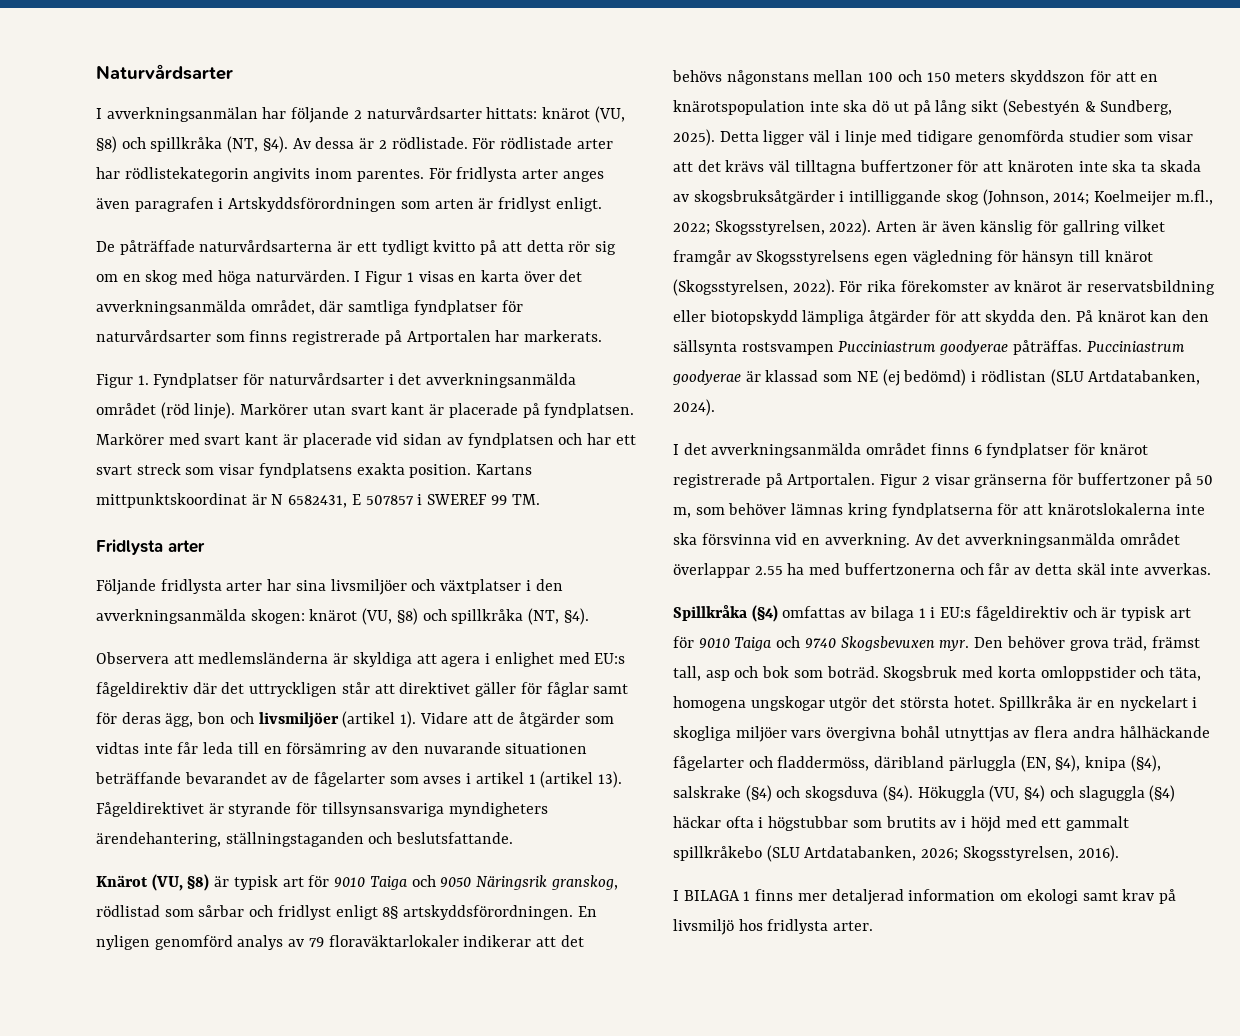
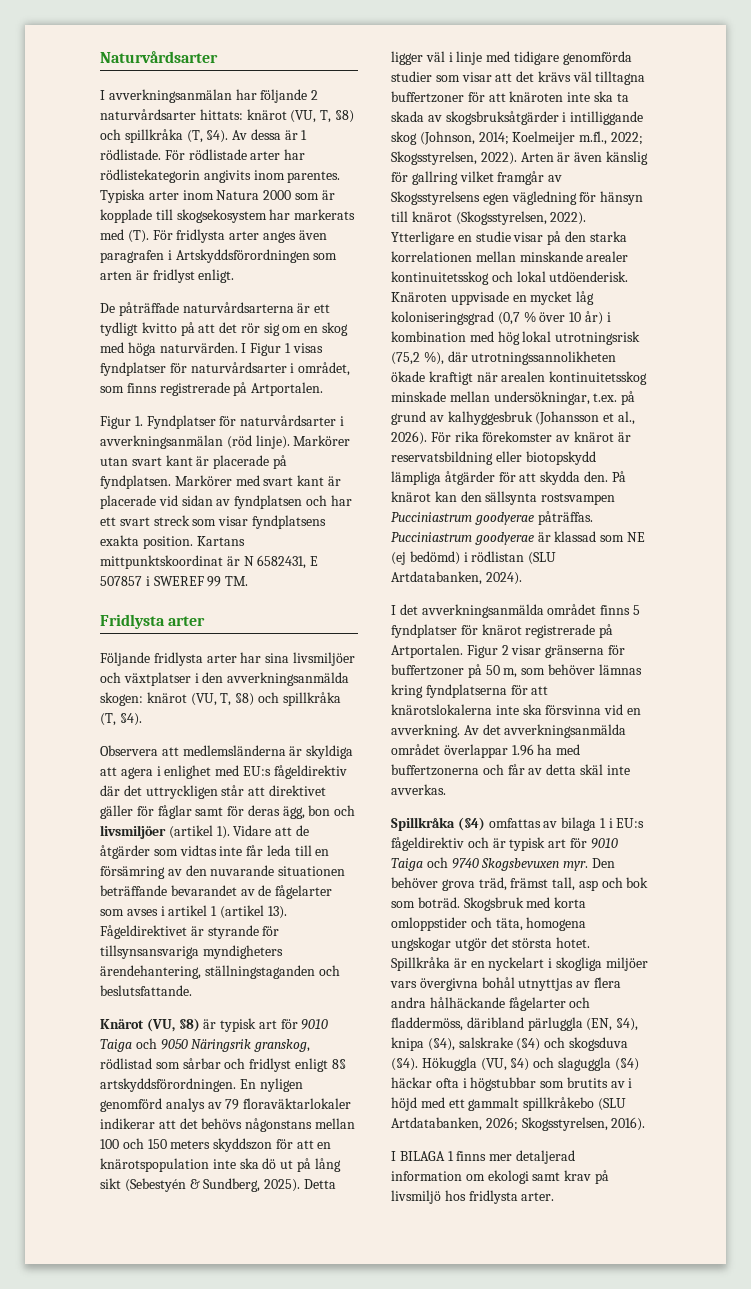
- I avverkningsanmälan har följande 2 naturvårdsarter hittats: knärot (VU, §8) och spillkråka (NT, §4).
+ I avverkningsanmälan har följande 2 naturvårdsarter hittats: knärot (VU, T, §8) och spillkråka (T, §4).
- Av dessa är 2 rödlistade.
+ Av dessa är 1 rödlistade.
- För fridlysta arter anges även paragrafen i Artskyddsförordningen som arten är fridlyst enligt.
+ Typiska arter inom Natura 2000 som är kopplade till skogsekosystem har markerats med (T). För fridlysta arter anges även paragrafen i Artskyddsförordningen som arten är fridlyst enligt.
- De påträffade naturvårdsarterna är ett tydligt kvitto på att detta rör sig om en skog med höga naturvärden.
+ De påträffade naturvårdsarterna är ett tydligt kvitto på att det rör sig om en skog med höga naturvärden.
- I Figur 1 visas en karta över det avverkningsanmälda området, där samtliga fyndplatser för naturvårdsarter som finns registrerade på Artportalen har markerats.
+ I Figur 1 visas fyndplatser för naturvårdsarter i området, som finns registrerade på Artportalen.
- Figur 1. Fyndplatser för naturvårdsarter i det avverkningsanmälda området (röd linje).
+ Figur 1. Fyndplatser för naturvårdsarter i avverkningsanmälan (röd linje).
- Följande fridlysta arter har sina livsmiljöer och växtplatser i den avverkningsanmälda skogen: knärot (VU, §8) och spillkråka (NT, §4).
+ Följande fridlysta arter har sina livsmiljöer och växtplatser i den avverkningsanmälda skogen: knärot (VU, T, §8) och spillkråka (T, §4).
+ Ytterligare en studie visar på den starka korrelationen mellan minskande arealer kontinuitetsskog och lokal utdöenderisk. Knäroten uppvisade en mycket låg koloniseringsgrad (0,7 % över 10 år) i kombination med hög lokal utrotningsrisk (75,2 %), där utrotningssannolikheten ökade kraftigt när arealen kontinuitetsskog minskade mellan undersökningar, t.ex. på grund av kalhyggesbruk (Johansson et al., 2026).
- I det avverkningsanmälda området finns 6 fyndplatser för knärot registrerade på Artportalen.
+ I det avverkningsanmälda området finns 5 fyndplatser för knärot registrerade på Artportalen.
- Av det avverkningsanmälda området överlappar 2.55 ha med buffertzonerna och får av detta skäl inte avverkas.
+ Av det avverkningsanmälda området överlappar 1.96 ha med buffertzonerna och får av detta skäl inte avverkas.

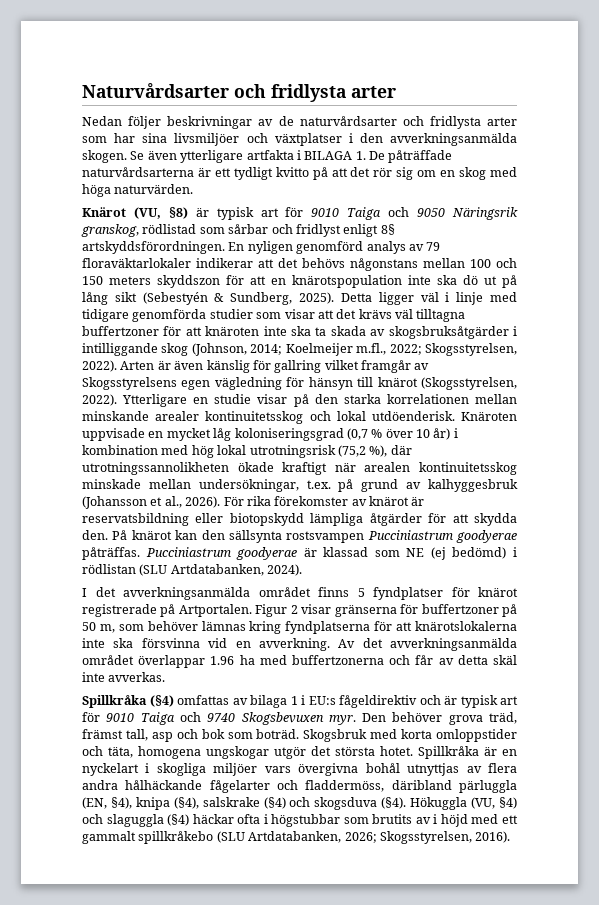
- Naturvårdsarter
- I avverkningsanmälan har följande 2 naturvårdsarter hittats: knärot (VU, T, §8) och spillkråka (T, §4). Av dessa är 1 rödlistade. För rödlistade arter har rödlistekategorin angivits inom parentes. Typiska arter inom Natura 2000 som är kopplade till skogsekosystem har markerats med (T). För fridlysta arter anges även paragrafen i Artskyddsförordningen som arten är fridlyst enligt.
- De påträffade naturvårdsarterna är ett tydligt kvitto på att det rör sig om en skog med höga naturvärden. I Figur 1 visas fyndplatser för naturvårdsarter i området, som finns registrerade på Artportalen.
- Figur 1. Fyndplatser för naturvårdsarter i avverkningsanmälan (röd linje). Markörer utan svart kant är placerade på fyndplatsen. Markörer med svart kant är placerade vid sidan av fyndplatsen och har ett svart streck som visar fyndplatsens exakta position. Kartans mittpunktskoordinat är N 6582431, E 507857 i SWEREF 99 TM.
- Fridlysta arter
- Följande fridlysta arter har sina livsmiljöer och växtplatser i den avverkningsanmälda skogen: knärot (VU, T, §8) och spillkråka (T, §4).
- Observera att medlemsländerna är skyldiga att agera i enlighet med EU:s fågeldirektiv där det uttryckligen står att direktivet gäller för fåglar samt för deras ägg, bon och livsmiljöer (artikel 1). Vidare att de åtgärder som vidtas inte får leda till en försämring av den nuvarande situationen beträffande bevarandet av de fågelarter som avses i artikel 1 (artikel 13). Fågeldirektivet är styrande för tillsynsansvariga myndigheters ärendehantering, ställningstaganden och beslutsfattande.
+ Naturvårdsarter och fridlysta arter
+ Nedan följer beskrivningar av de naturvårdsarter och fridlysta arter som har sina livsmiljöer och växtplatser i den avverkningsanmälda skogen. Se även ytterligare artfakta i BILAGA 1. De påträffade naturvårdsarterna är ett tydligt kvitto på att det rör sig om en skog med höga naturvärden.
- I BILAGA 1 finns mer detaljerad information om ekologi samt krav på livsmiljö hos fridlysta arter.

